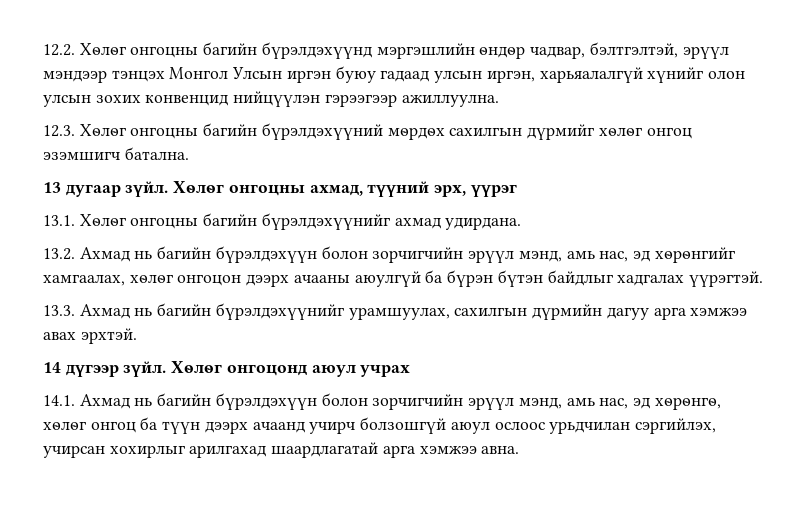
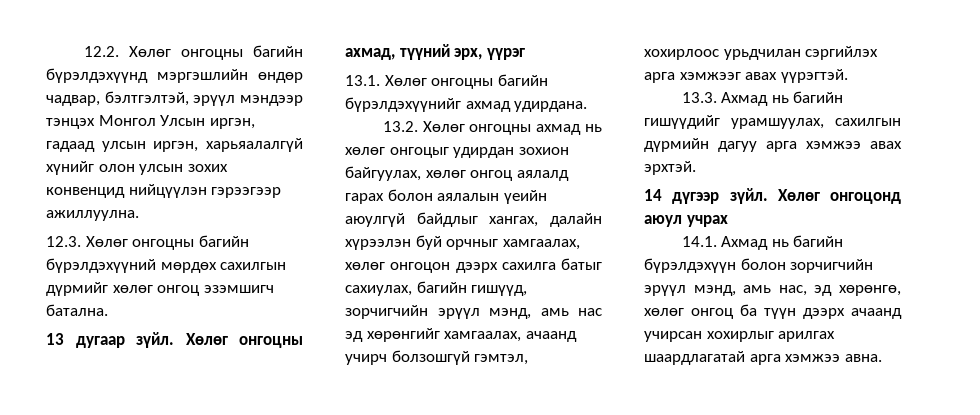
- 12.2. Хөлөг онгоцны багийн бүрэлдэхүүнд мэргэшлийн өндөр чадвар, бэлтгэлтэй, эрүүл мэндээр тэнцэх Монгол Улсын иргэн буюу гадаад улсын иргэн, харьяалалгүй хүнийг олон улсын зохих конвенцид нийцүүлэн гэрээгээр ажиллуулна.
+ 12.2. Хөлөг онгоцны багийн бүрэлдэхүүнд мэргэшлийн өндөр чадвар, бэлтгэлтэй, эрүүл мэндээр тэнцэх Монгол Улсын иргэн, гадаад улсын иргэн, харьяалалгүй хүнийг олон улсын зохих конвенцид нийцүүлэн гэрээгээр ажиллуулна.
- 13.2. Ахмад нь багийн бүрэлдэхүүн болон зорчигчийн эрүүл мэнд, амь нас, эд хөрөнгийг хамгаалах, хөлөг онгоцон дээрх ачааны аюулгүй ба бүрэн бүтэн байдлыг хадгалах үүрэгтэй.
+ 13.2. Хөлөг онгоцны ахмад нь хөлөг онгоцыг удирдан зохион байгуулах, хөлөг онгоц аялалд гарах болон аялалын үеийн аюулгүй байдлыг хангах, далайн хүрээлэн буй орчныг хамгаалах, хөлөг онгоцон дээрх сахилга батыг сахиулах, багийн гишүүд, зорчигчийн эрүүл мэнд, амь нас эд хөрөнгийг хамгаалах, ачаанд учирч болзошгүй гэмтэл, хохирлоос урьдчилан сэргийлэх арга хэмжээг авах үүрэгтэй.
- 13.3. Ахмад нь багийн бүрэлдэхүүнийг урамшуулах, сахилгын дүрмийн дагуу арга хэмжээ авах эрхтэй.
+ 13.3. Ахмад нь багийн гишүүдийг урамшуулах, сахилгын дүрмийн дагуу арга хэмжээ авах эрхтэй.
- 14.1. Ахмад нь багийн бүрэлдэхүүн болон зорчигчийн эрүүл мэнд, амь нас, эд хөрөнгө, хөлөг онгоц ба түүн дээрх ачаанд учирч болзошгүй аюул ослоос урьдчилан сэргийлэх, учирсан хохирлыг арилгахад шаардлагатай арга хэмжээ авна.
+ 14.1. Ахмад нь багийн бүрэлдэхүүн болон зорчигчийн эрүүл мэнд, амь нас, эд хөрөнгө, хөлөг онгоц ба түүн дээрх ачаанд учирсан хохирлыг арилгах шаардлагатай арга хэмжээ авна.

